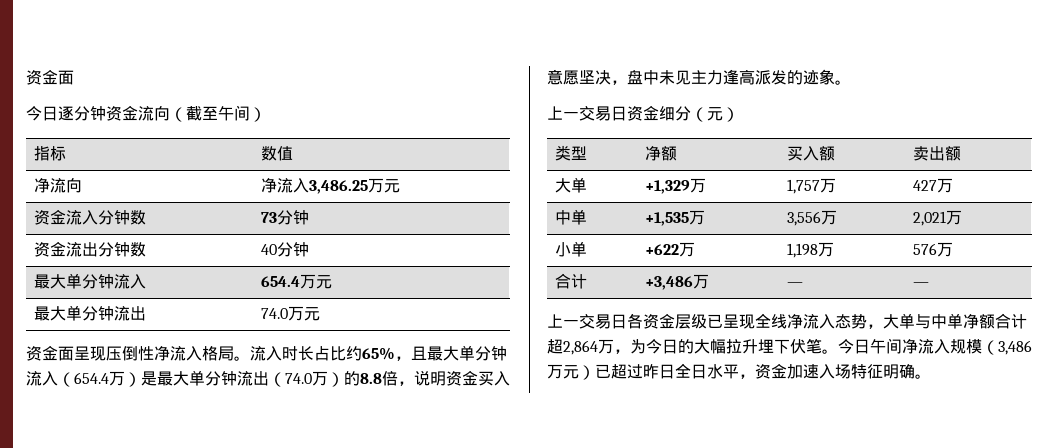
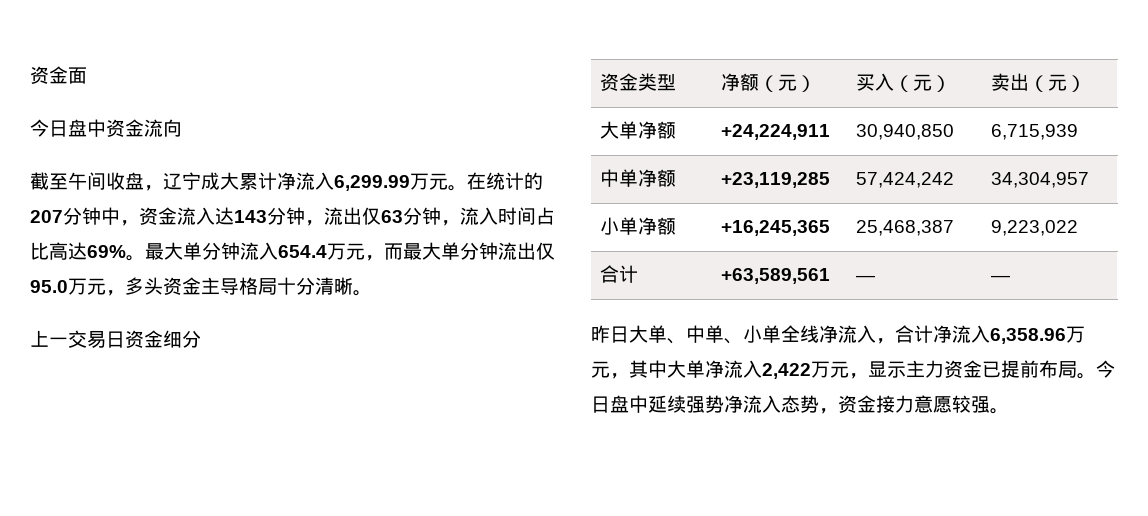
- 今日逐分钟资金流向（截至午间）
- 指标 | 数值
- 净流向 | 净流入3,486.25万元
- 资金流入分钟数 | 73分钟
- 资金流出分钟数 | 40分钟
- 最大单分钟流入 | 654.4万元
- 最大单分钟流出 | 74.0万元
- 资金面呈现压倒性净流入格局。流入时长占比约65%，且最大单分钟流入（654.4万）是最大单分钟流出（74.0万）的8.8倍，说明资金买入意愿坚决，盘中未见主力逢高派发的迹象。
+ 今日盘中资金流向
+ 截至午间收盘，辽宁成大累计净流入6,299.99万元。在统计的207分钟中，资金流入达143分钟，流出仅63分钟，流入时间占比高达69%。最大单分钟流入654.4万元，而最大单分钟流出仅95.0万元，多头资金主导格局十分清晰。
- 上一交易日资金细分（元）
- 类型 | 净额 | 买入额 | 卖出额
- 大单 | +1,329万 | 1,757万 | 427万
- 中单 | +1,535万 | 3,556万 | 2,021万
- 小单 | +622万 | 1,198万 | 576万
+ 上一交易日资金细分
+ 资金类型 | 净额（元） | 买入（元） | 卖出（元）
+ 大单净额 | +24,224,911 | 30,940,850 | 6,715,939
+ 中单净额 | +23,119,285 | 57,424,242 | 34,304,957
+ 小单净额 | +16,245,365 | 25,468,387 | 9,223,022
- 合计 | +3,486万 | — | —
+ 合计 | +63,589,561 | — | —
- 上一交易日各资金层级已呈现全线净流入态势，大单与中单净额合计超2,864万，为今日的大幅拉升埋下伏笔。今日午间净流入规模（3,486万元）已超过昨日全日水平，资金加速入场特征明确。
+ 昨日大单、中单、小单全线净流入，合计净流入6,358.96万元，其中大单净流入2,422万元，显示主力资金已提前布局。今日盘中延续强势净流入态势，资金接力意愿较强。

